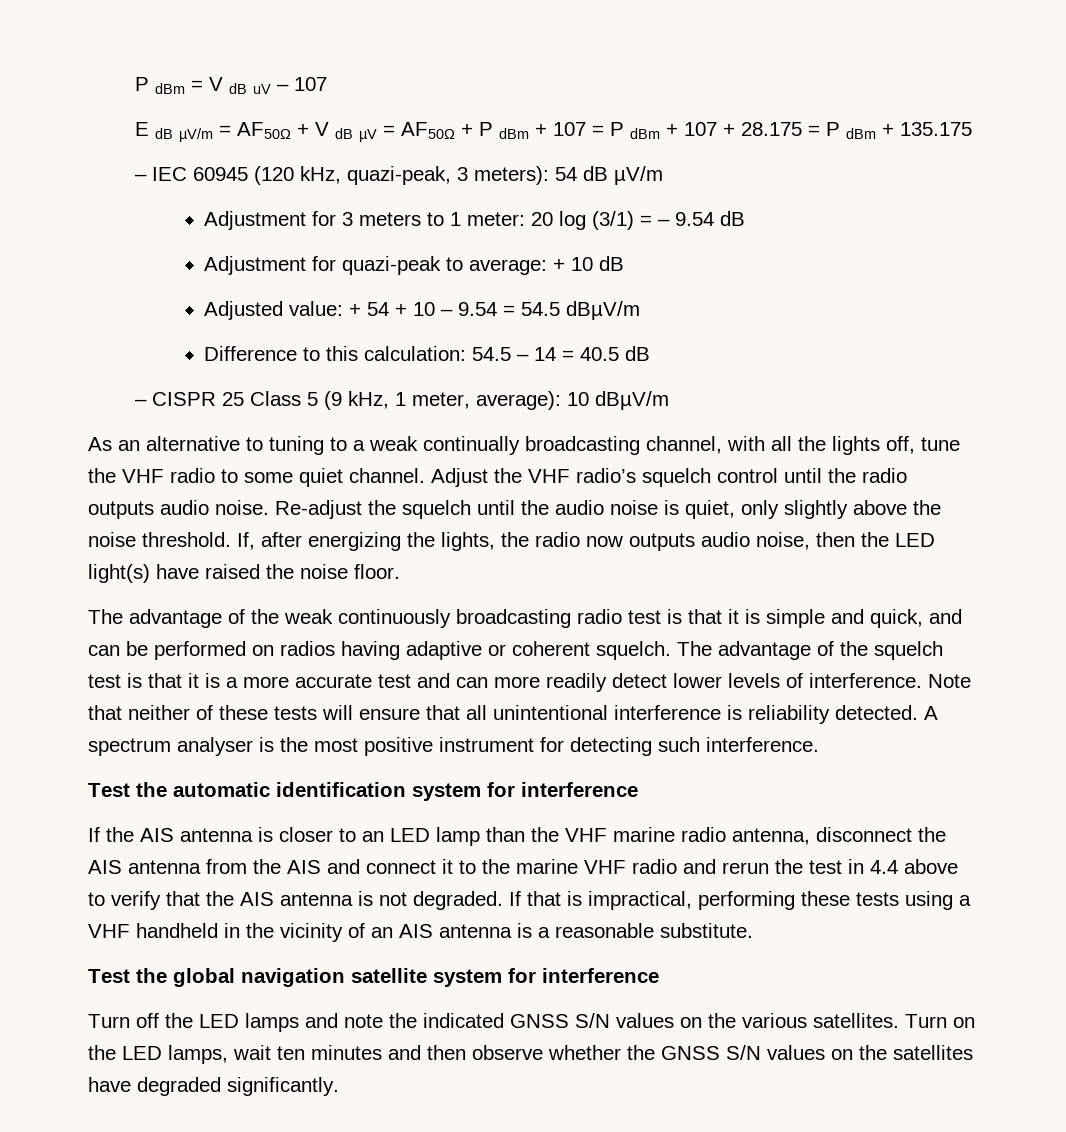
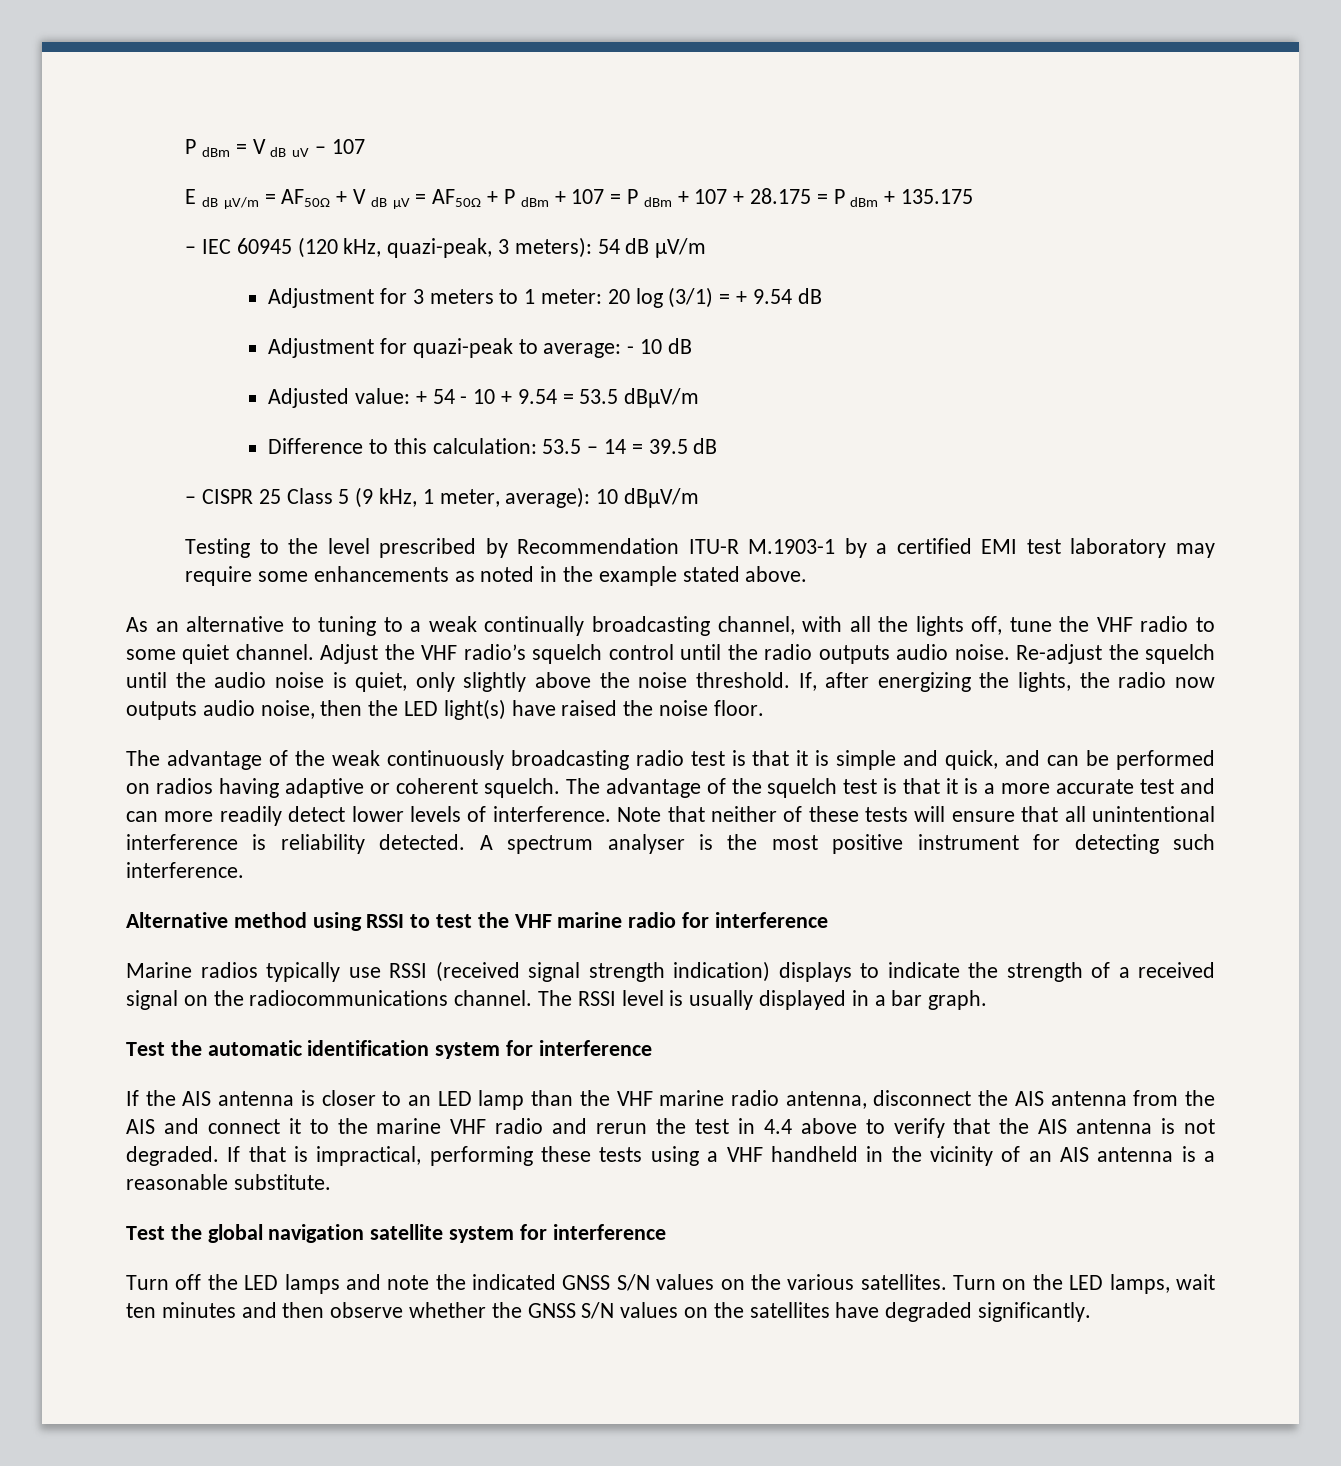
- Adjustment for 3 meters to 1 meter: 20 log (3/1) = – 9.54 dB
+ Adjustment for 3 meters to 1 meter: 20 log (3/1) = + 9.54 dB
- Adjustment for quazi-peak to average: + 10 dB
+ Adjustment for quazi-peak to average: - 10 dB
- Adjusted value: + 54 + 10 – 9.54 = 54.5 dBµV/m
+ Adjusted value: + 54 - 10 + 9.54 = 53.5 dBµV/m
- Difference to this calculation: 54.5 – 14 = 40.5 dB
+ Difference to this calculation: 53.5 – 14 = 39.5 dB
+ Testing to the level prescribed by Recommendation ITU-R M.1903-1 by a certified EMI test laboratory may require some enhancements as noted in the example stated above.
+ Alternative method using RSSI to test the VHF marine radio for interference
+ Marine radios typically use RSSI (received signal strength indication) displays to indicate the strength of a received signal on the radiocommunications channel. The RSSI level is usually displayed in a bar graph.

